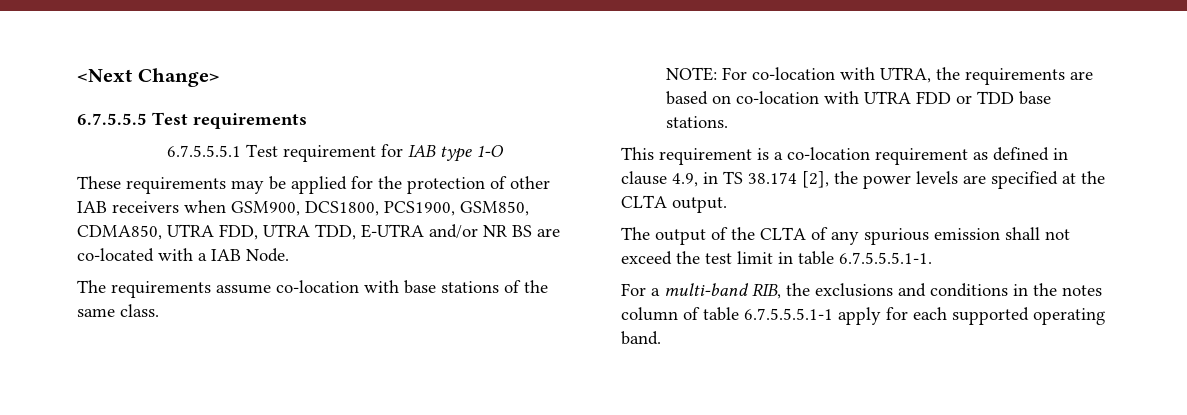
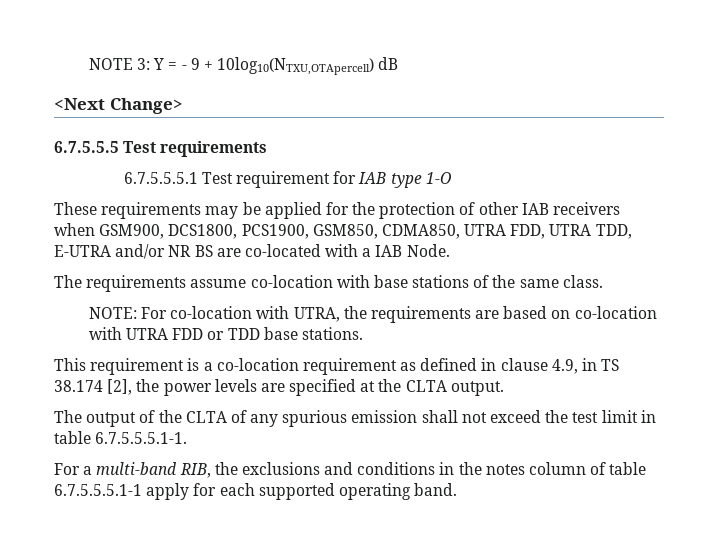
+ NOTE 3: Y = - 9 + 10log10(NTXU,OTApercell) dB

